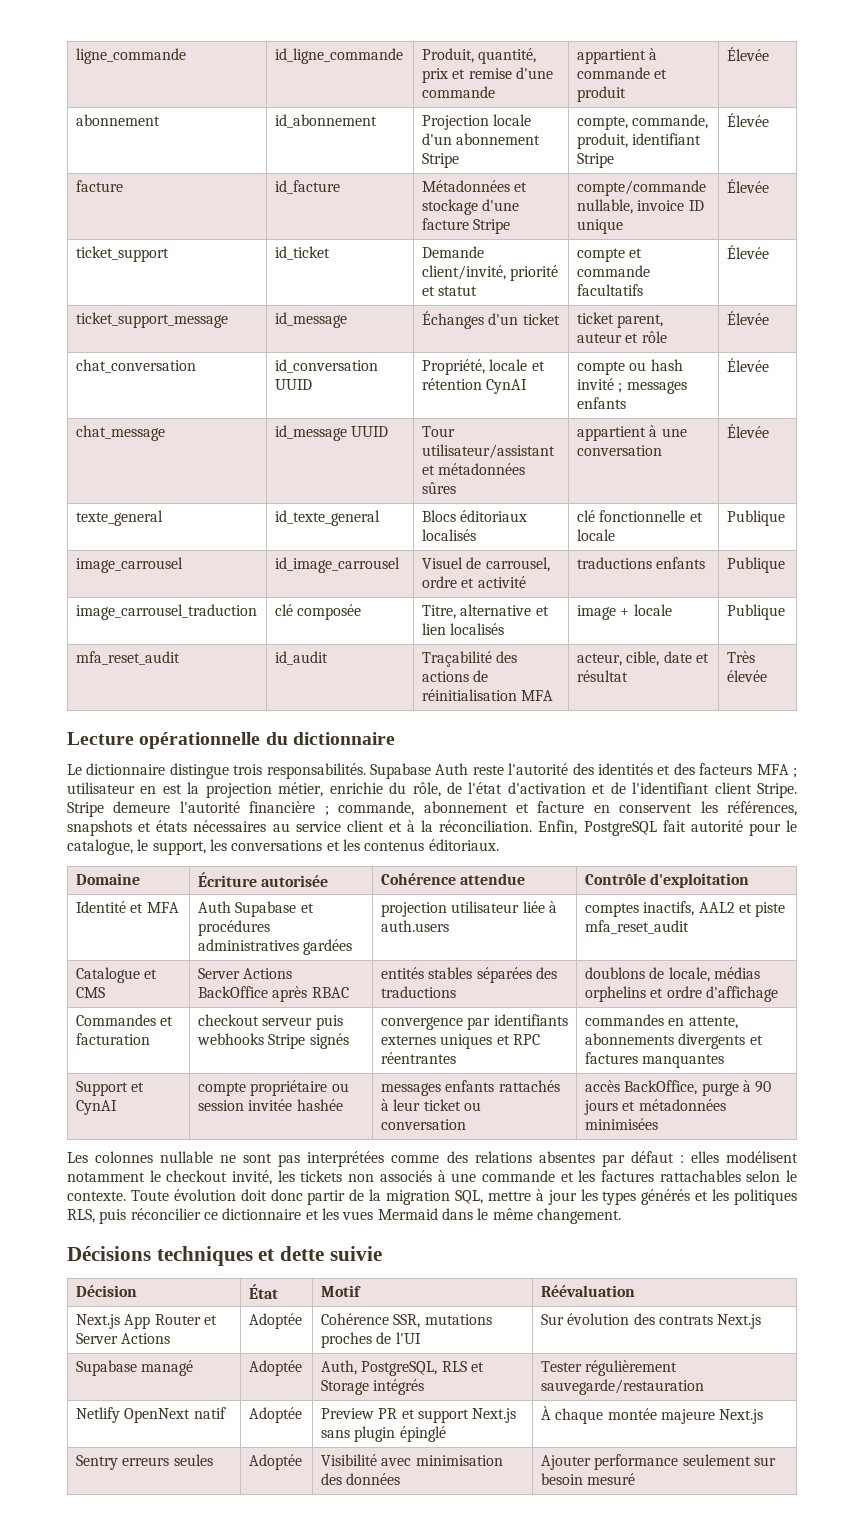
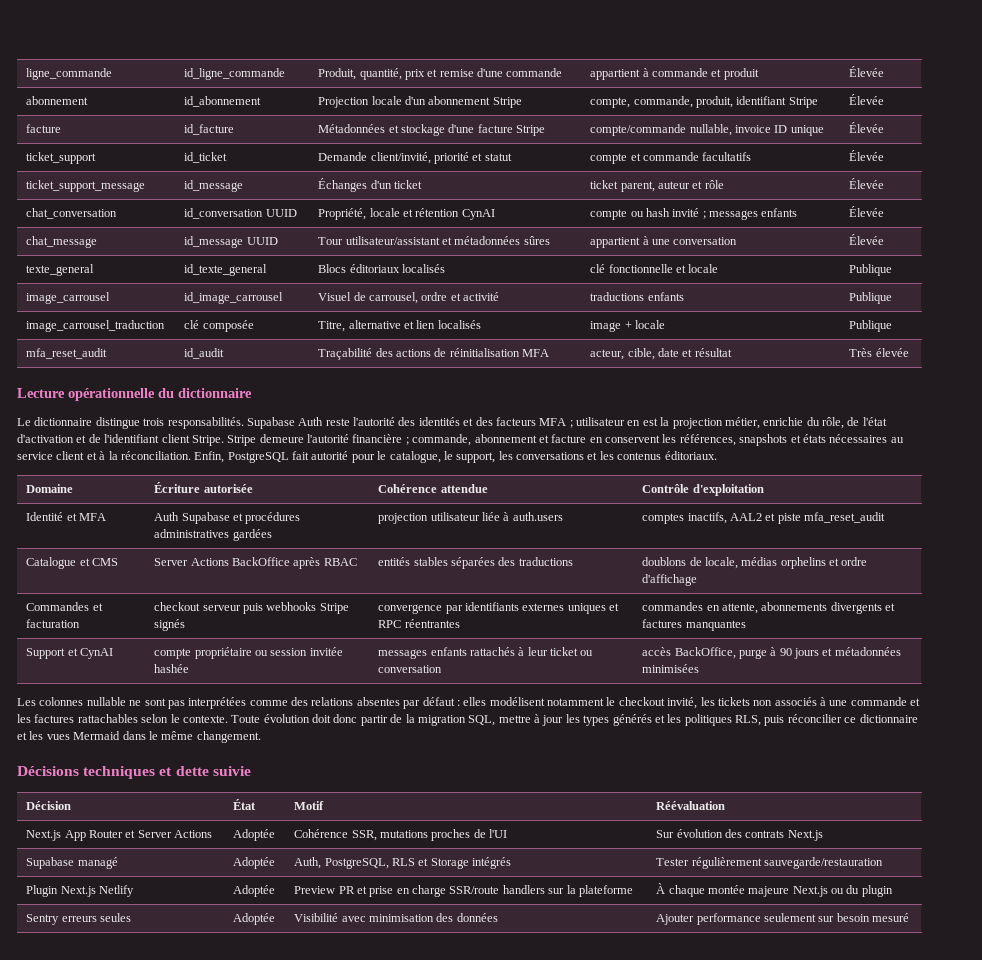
- Netlify OpenNext natif | Adoptée | Preview PR et support Next.js sans plugin épinglé | À chaque montée majeure Next.js
+ Plugin Next.js Netlify | Adoptée | Preview PR et prise en charge SSR/route handlers sur la plateforme | À chaque montée majeure Next.js ou du plugin

